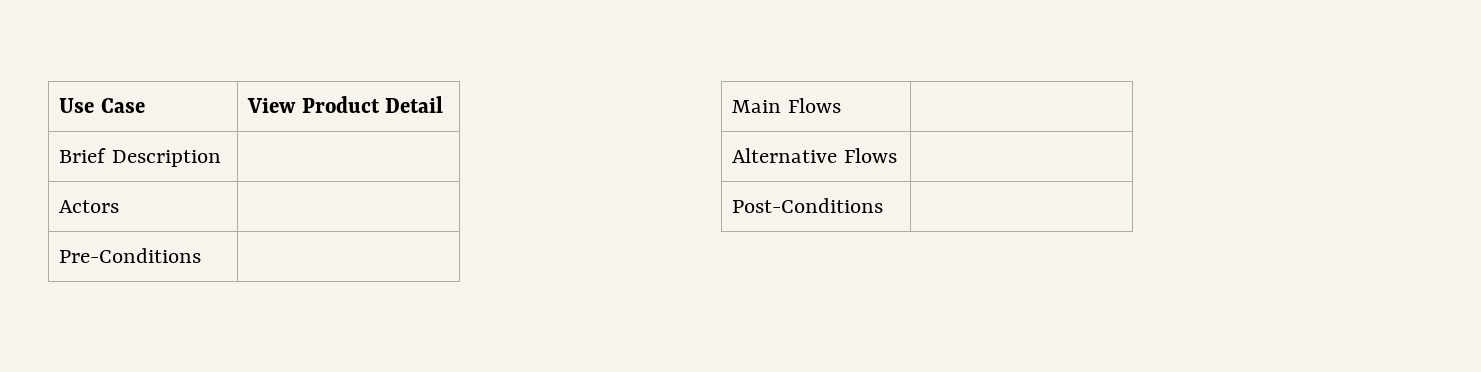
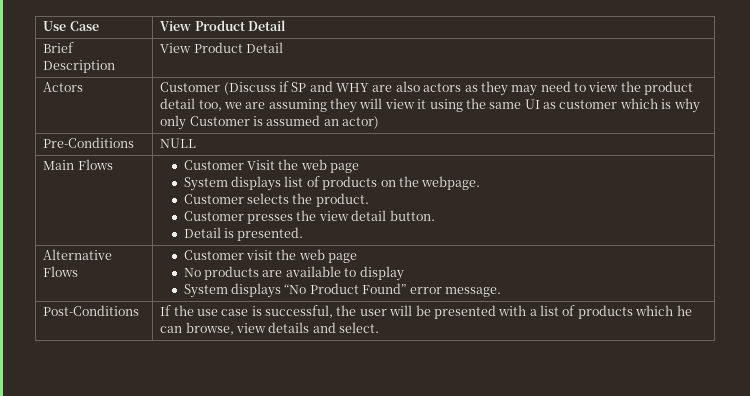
- Brief Description |
- Actors |
+ Brief Description | View Product Detail
+ Actors | Customer (Discuss if SP and WHY are also actors as they may need to view the product detail too, we are assuming they will view it using the same UI as customer which is why only Customer is assumed an actor)
- Pre-Conditions |
+ Pre-Conditions | NULL
- Main Flows |
- Alternative Flows |
- Post-Conditions |
+ Main Flows | Customer Visit the web page
+ System displays list of products on the webpage.
+ Customer selects the product.
+ Customer presses the view detail button.
+ Detail is presented.
+ Alternative Flows | Customer visit the web page
+ No products are available to display
+ System displays “No Product Found” error message.
+ Post-Conditions | If the use case is successful, the user will be presented with a list of products which he can browse, view details and select.

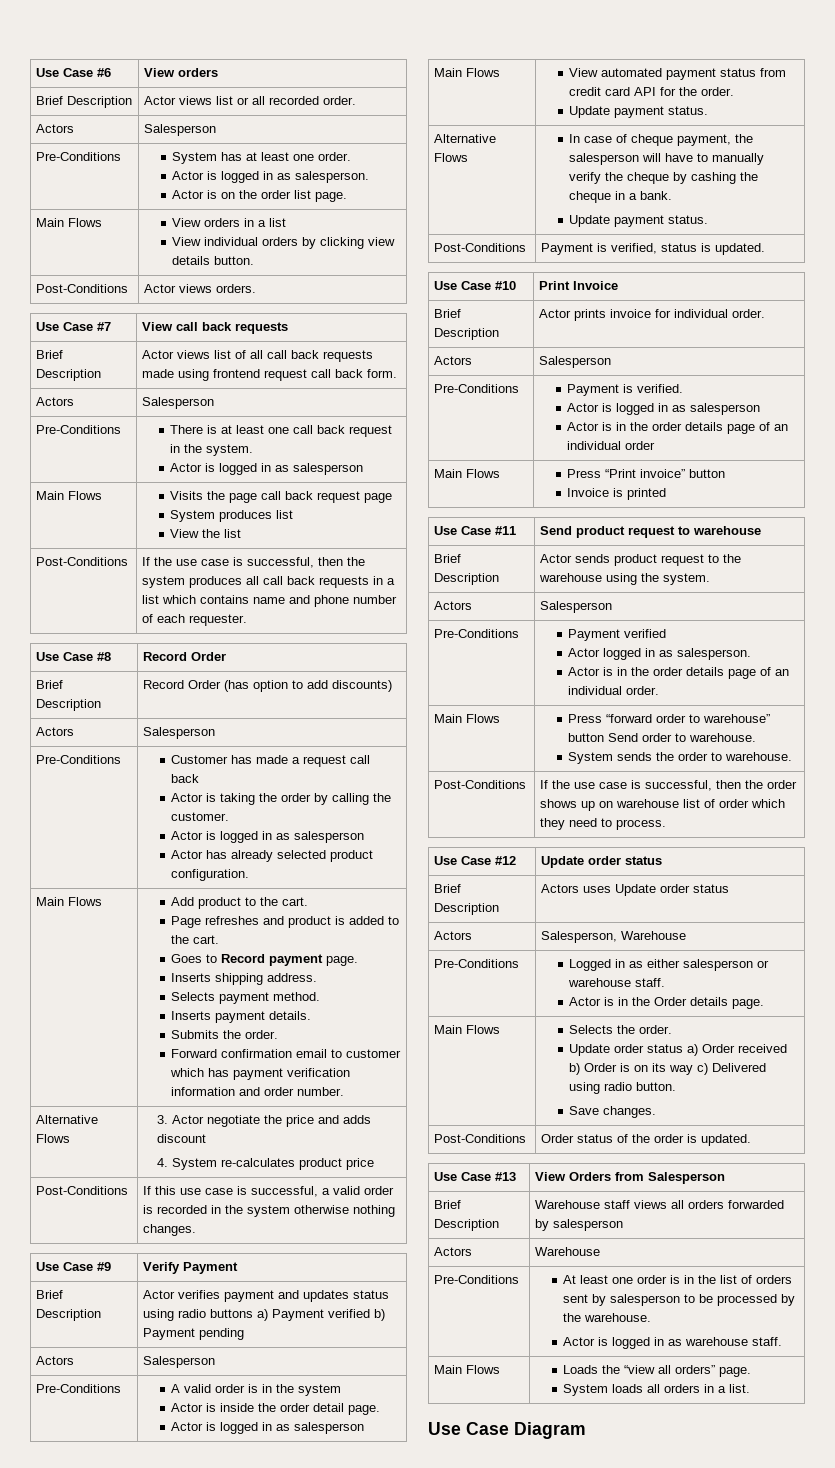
- Use Case | View Product Detail
- Brief Description | View Product Detail
- Actors | Customer (Discuss if SP and WHY are also actors as they may need to view the product detail too, we are assuming they will view it using the same UI as customer which is why only Customer is assumed an actor)
- Pre-Conditions | NULL
- Main Flows | Customer Visit the web page
- System displays list of products on the webpage.
- Customer selects the product.
- Customer presses the view detail button.
- Detail is presented.
- Alternative Flows | Customer visit the web page
- No products are available to display
- System displays “No Product Found” error message.
- Post-Conditions | If the use case is successful, the user will be presented with a list of products which he can browse, view details and select.
+ Use Case #6 | View orders
+ Brief Description | Actor views list or all recorded order.
+ Actors | Salesperson
+ Pre-Conditions | System has at least one order.
+ Actor is logged in as salesperson.
+ Actor is on the order list page.
+ Main Flows | View orders in a list
+ View individual orders by clicking view details button.
+ Post-Conditions | Actor views orders.
+ Use Case #7 | View call back requests
+ Brief Description | Actor views list of all call back requests made using frontend request call back form.
+ Actors | Salesperson
+ Pre-Conditions | There is at least one call back request in the system.
+ Actor is logged in as salesperson
+ Main Flows | Visits the page call back request page
+ System produces list
+ View the list
+ Post-Conditions | If the use case is successful, then the system produces all call back requests in a list which contains name and phone number of each requester.
+ Use Case #8 | Record Order
+ Brief Description | Record Order (has option to add discounts)
+ Actors | Salesperson
+ Pre-Conditions | Customer has made a request call back
+ Actor is taking the order by calling the customer.
+ Actor is logged in as salesperson
+ Actor has already selected product configuration.
+ Main Flows | Add product to the cart.
+ Page refreshes and product is added to the cart.
+ Goes to Record payment page.
+ Inserts shipping address.
+ Selects payment method.
+ Inserts payment details.
+ Submits the order.
+ Forward confirmation email to customer which has payment verification information and order number.
+ Alternative Flows | 3. Actor negotiate the price and adds discount
+ 4. System re-calculates product price
+ Post-Conditions | If this use case is successful, a valid order is recorded in the system otherwise nothing changes.
+ Use Case #9 | Verify Payment
+ Brief Description | Actor verifies payment and updates status using radio buttons a) Payment verified b) Payment pending
+ Actors | Salesperson
+ Pre-Conditions | A valid order is in the system
+ Actor is inside the order detail page.
+ Actor is logged in as salesperson
+ Main Flows | View automated payment status from credit card API for the order.
+ Update payment status.
+ Alternative Flows | In case of cheque payment, the salesperson will have to manually verify the cheque by cashing the cheque in a bank.
+ Update payment status.
+ Post-Conditions | Payment is verified, status is updated.
+ Use Case #10 | Print Invoice
+ Brief Description | Actor prints invoice for individual order.
+ Actors | Salesperson
+ Pre-Conditions | Payment is verified.
+ Actor is logged in as salesperson
+ Actor is in the order details page of an individual order
+ Main Flows | Press “Print invoice” button
+ Invoice is printed
+ Use Case #11 | Send product request to warehouse
+ Brief Description | Actor sends product request to the warehouse using the system.
+ Actors | Salesperson
+ Pre-Conditions | Payment verified
+ Actor logged in as salesperson.
+ Actor is in the order details page of an individual order.
+ Main Flows | Press “forward order to warehouse” button Send order to warehouse.
+ System sends the order to warehouse.
+ Post-Conditions | If the use case is successful, then the order shows up on warehouse list of order which they need to process.
+ Use Case #12 | Update order status
+ Brief Description | Actors uses Update order status
+ Actors | Salesperson, Warehouse
+ Pre-Conditions | Logged in as either salesperson or warehouse staff.
+ Actor is in the Order details page.
+ Main Flows | Selects the order.
+ Update order status a) Order received b) Order is on its way c) Delivered using radio button.
+ Save changes.
+ Post-Conditions | Order status of the order is updated.
+ Use Case #13 | View Orders from Salesperson
+ Brief Description | Warehouse staff views all orders forwarded by salesperson
+ Actors | Warehouse
+ Pre-Conditions | At least one order is in the list of orders sent by salesperson to be processed by the warehouse.
+ Actor is logged in as warehouse staff.
+ Main Flows | Loads the “view all orders” page.
+ System loads all orders in a list.
+ Use Case Diagram

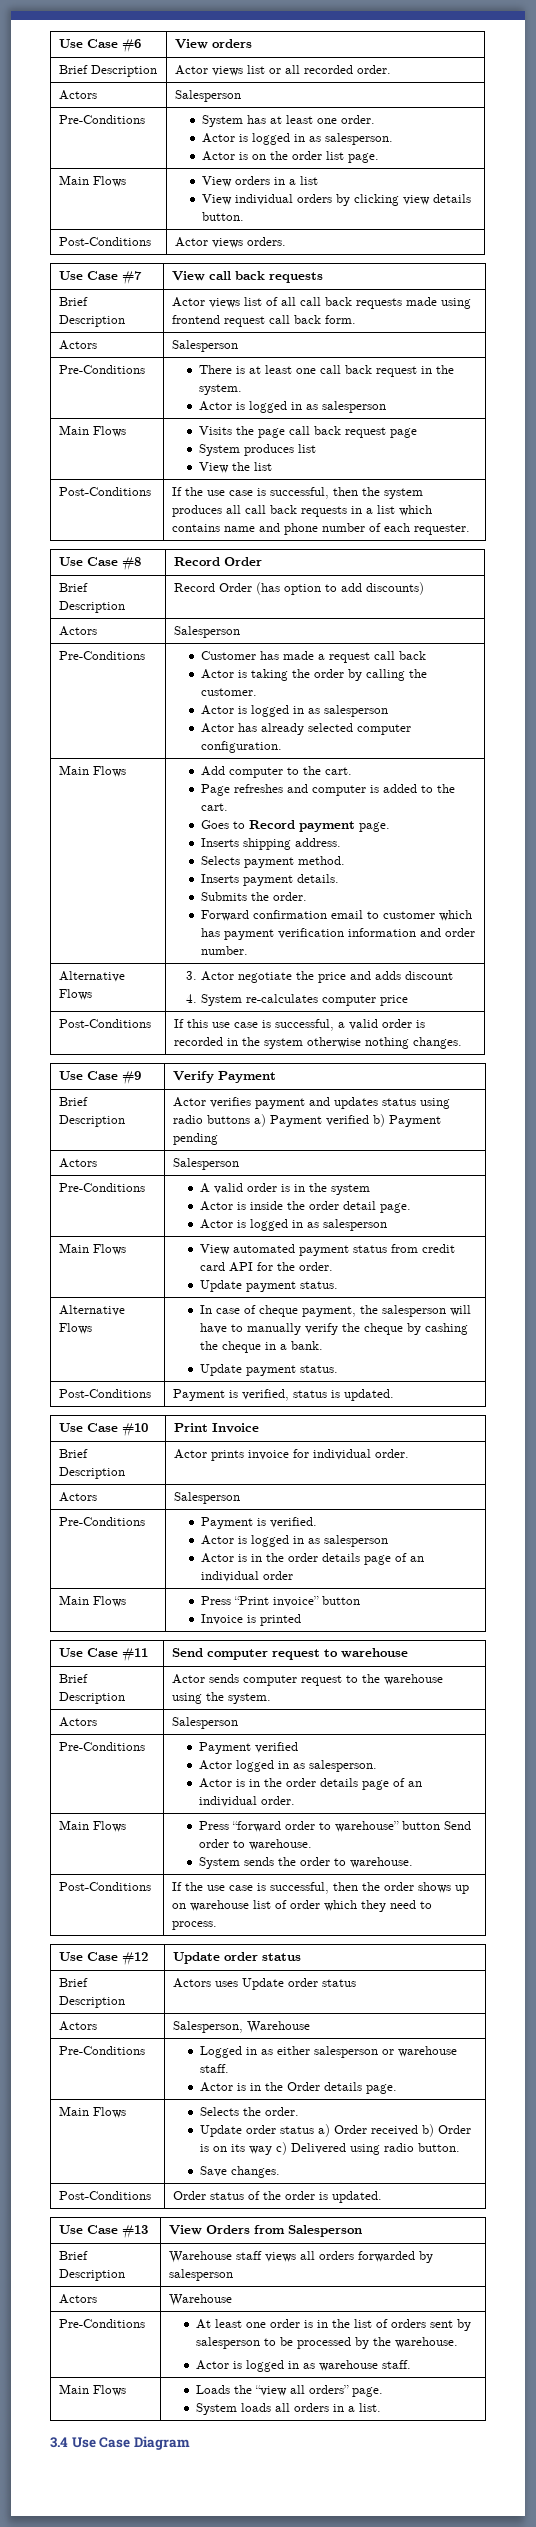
  Pre-Conditions | Customer has made a request call back
  Actor is taking the order by calling the customer.
  Actor is logged in as salesperson
- Actor has already selected product configuration.
+ Actor has already selected computer configuration.
- Add product to the cart.
+ Add computer to the cart.
- Page refreshes and product is added to the cart.
+ Page refreshes and computer is added to the cart.
  Alternative Flows | 3. Actor negotiate the price and adds discount
- 4. System re-calculates product price
+ 4. System re-calculates computer price
- Use Case #11 | Send product request to warehouse
+ Use Case #11 | Send computer request to warehouse
- Brief Description | Actor sends product request to the warehouse using the system.
+ Brief Description | Actor sends computer request to the warehouse using the system.
- Use Case Diagram
+ 3.4 Use Case Diagram

